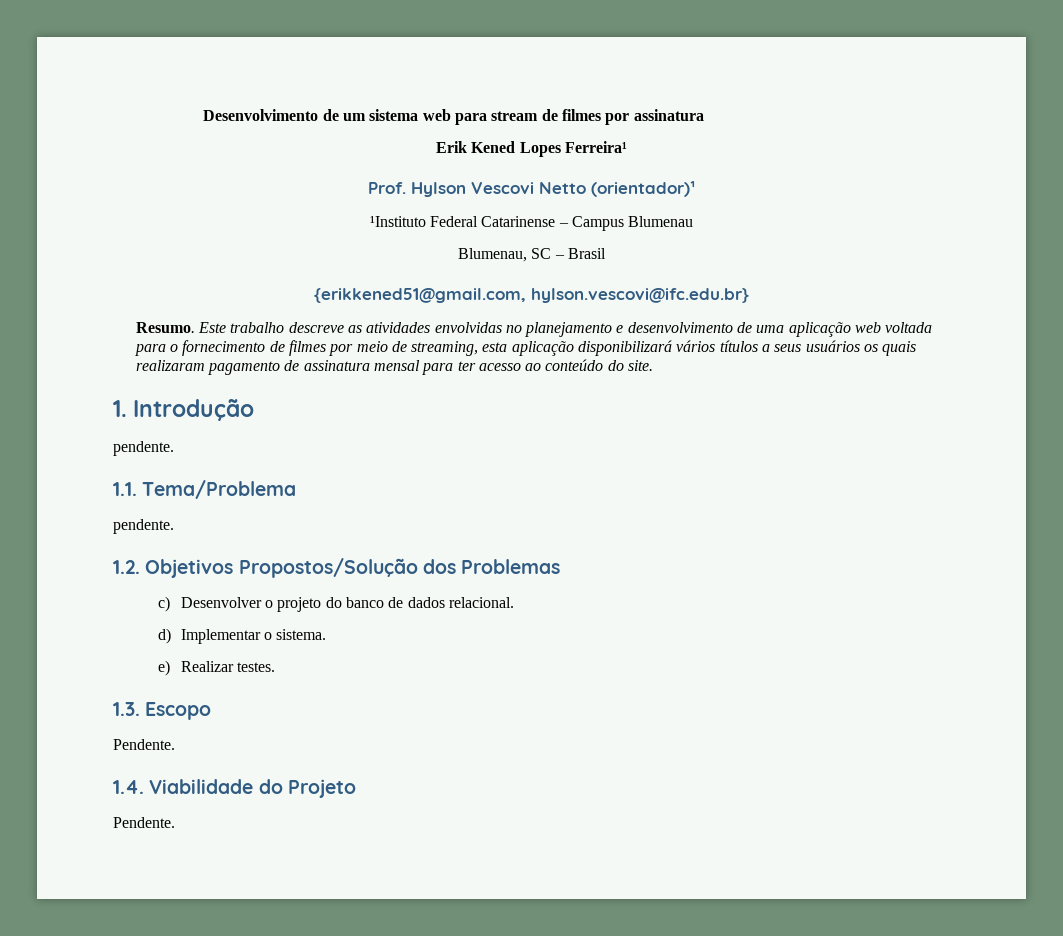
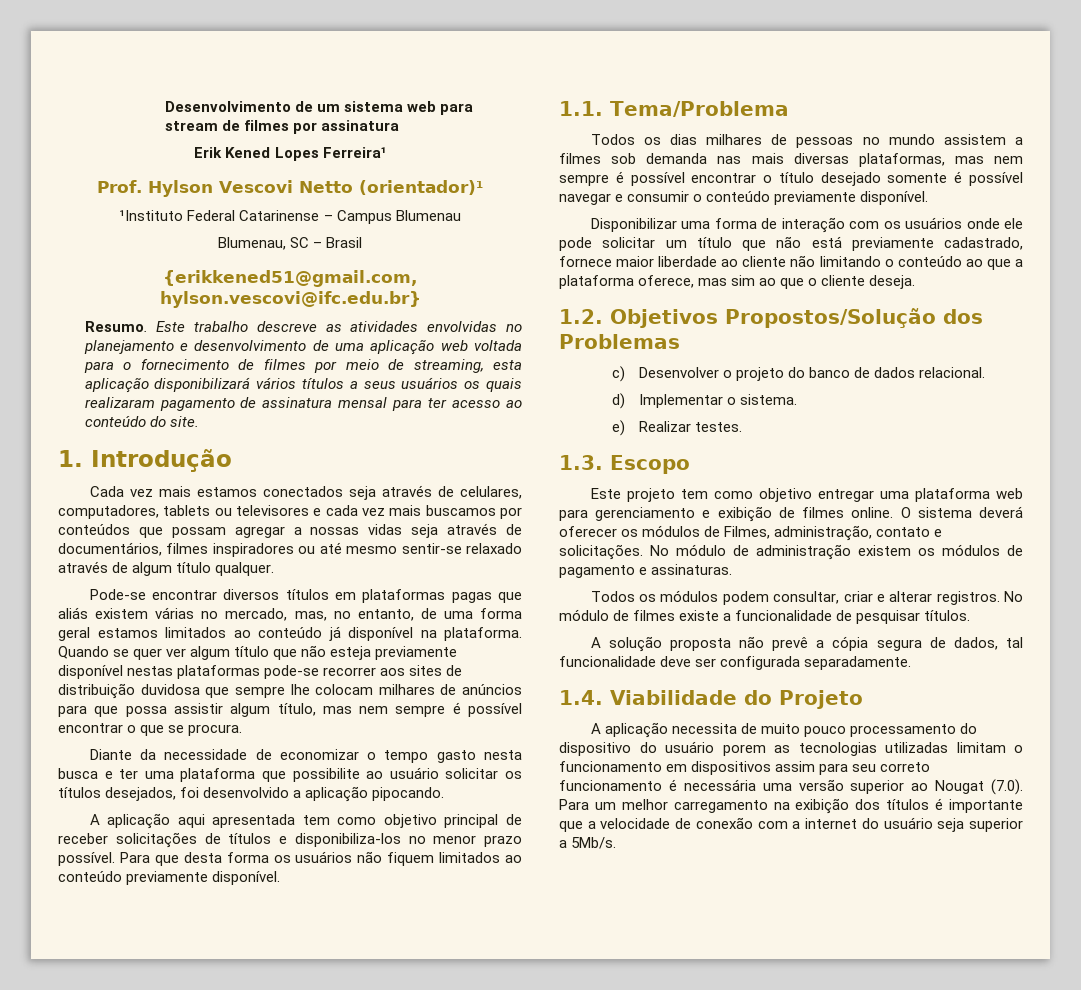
  1. Introdução
- pendente.
+ Cada vez mais estamos conectados seja através de celulares, computadores, tablets ou televisores e cada vez mais buscamos por conteúdos que possam agregar a nossas vidas seja através de documentários, filmes inspiradores ou até mesmo sentir-se relaxado através de algum título qualquer.
+ Pode-se encontrar diversos títulos em plataformas pagas que aliás existem várias no mercado, mas, no entanto, de uma forma geral estamos limitados ao conteúdo já disponível na plataforma. Quando se quer ver algum título que não esteja previamente disponível nestas plataformas pode-se recorrer aos sites de distribuição duvidosa que sempre lhe colocam milhares de anúncios para que possa assistir algum título, mas nem sempre é possível encontrar o que se procura.
+ Diante da necessidade de economizar o tempo gasto nesta busca e ter uma plataforma que possibilite ao usuário solicitar os títulos desejados, foi desenvolvido a aplicação pipocando.
+ A aplicação aqui apresentada tem como objetivo principal de receber solicitações de títulos e disponibiliza-los no menor prazo possível. Para que desta forma os usuários não fiquem limitados ao conteúdo previamente disponível.
  1.1. Tema/Problema
- pendente.
+ Todos os dias milhares de pessoas no mundo assistem a filmes sob demanda nas mais diversas plataformas, mas nem sempre é possível encontrar o título desejado somente é possível navegar e consumir o conteúdo previamente disponível.
+ Disponibilizar uma forma de interação com os usuários onde ele pode solicitar um título que não está previamente cadastrado, fornece maior liberdade ao cliente não limitando o conteúdo ao que a plataforma oferece, mas sim ao que o cliente deseja.
  1.3. Escopo
- Pendente.
+ Este projeto tem como objetivo entregar uma plataforma web para gerenciamento e exibição de filmes online. O sistema deverá oferecer os módulos de Filmes, administração, contato e solicitações. No módulo de administração existem os módulos de pagamento e assinaturas.
+ Todos os módulos podem consultar, criar e alterar registros. No módulo de filmes existe a funcionalidade de pesquisar títulos.
+ A solução proposta não prevê a cópia segura de dados, tal funcionalidade deve ser configurada separadamente.
  1.4. Viabilidade do Projeto
- Pendente.
+ A aplicação necessita de muito pouco processamento do dispositivo do usuário porem as tecnologias utilizadas limitam o funcionamento em dispositivos assim para seu correto funcionamento é necessária uma versão superior ao Nougat (7.0). Para um melhor carregamento na exibição dos títulos é importante que a velocidade de conexão com a internet do usuário seja superior a 5Mb/s.

